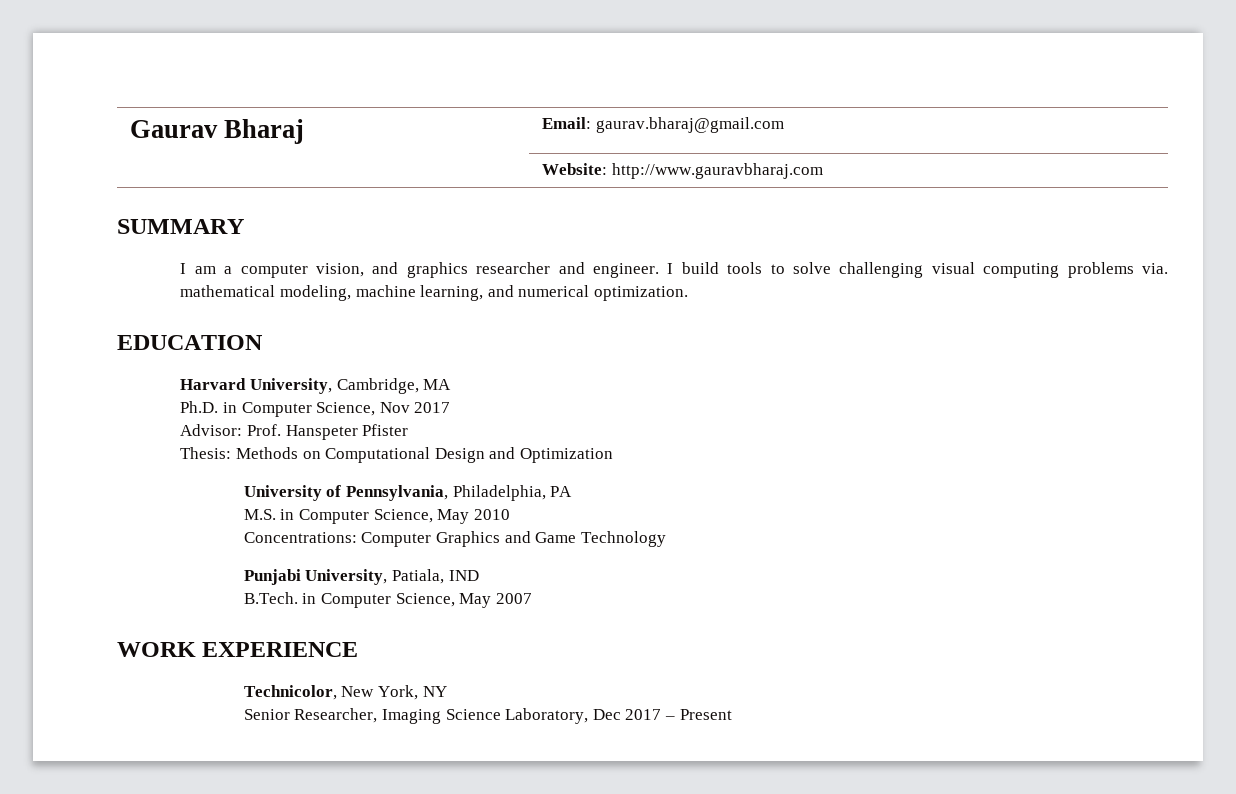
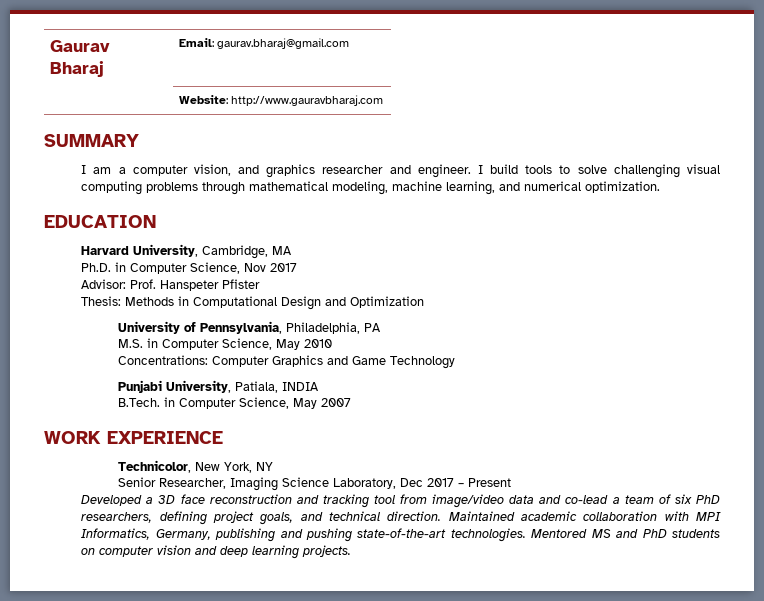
- I build tools to solve challenging visual computing problems via. mathematical modeling, machine learning, and numerical optimization.
+ I build tools to solve challenging visual computing problems through mathematical modeling, machine learning, and numerical optimization.
- Thesis: Methods on Computational Design and Optimization
+ Thesis: Methods in Computational Design and Optimization
- Punjabi University, Patiala, IND
+ Punjabi University, Patiala, INDIA
+ Developed a 3D face reconstruction and tracking tool from image/video data and co-lead a team of six PhD researchers, defining project goals, and technical direction. Maintained academic collaboration with MPI Informatics, Germany, publishing and pushing state-of-the-art technologies. Mentored MS and PhD students on computer vision and deep learning projects.

